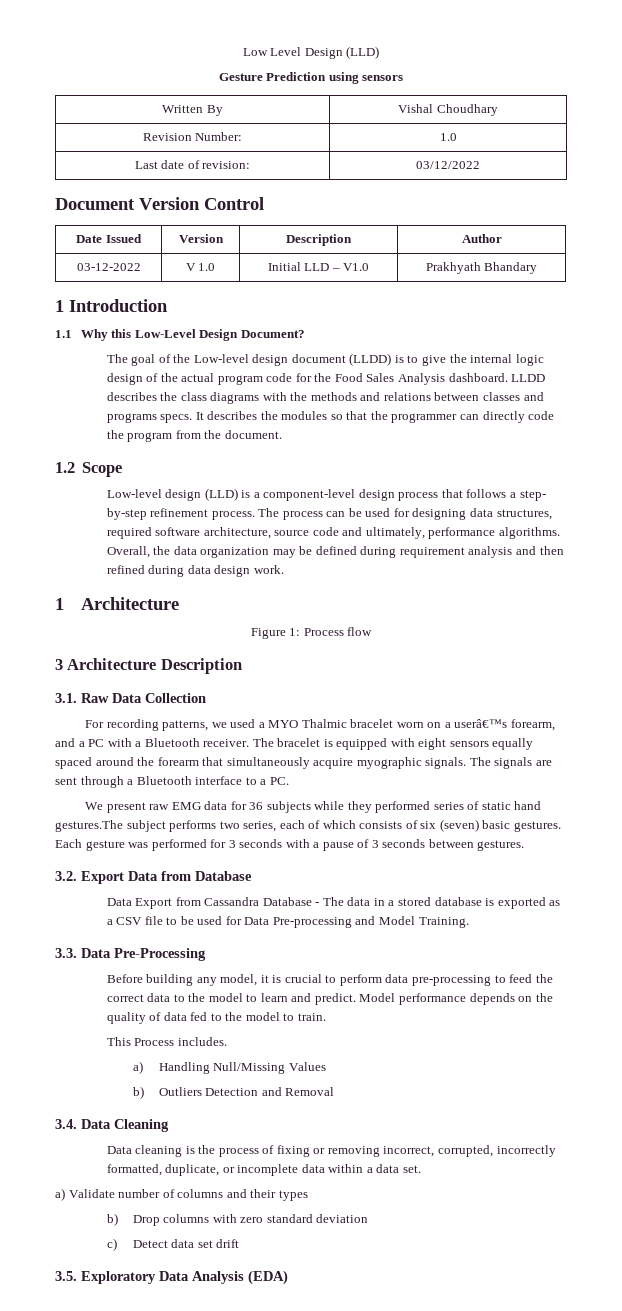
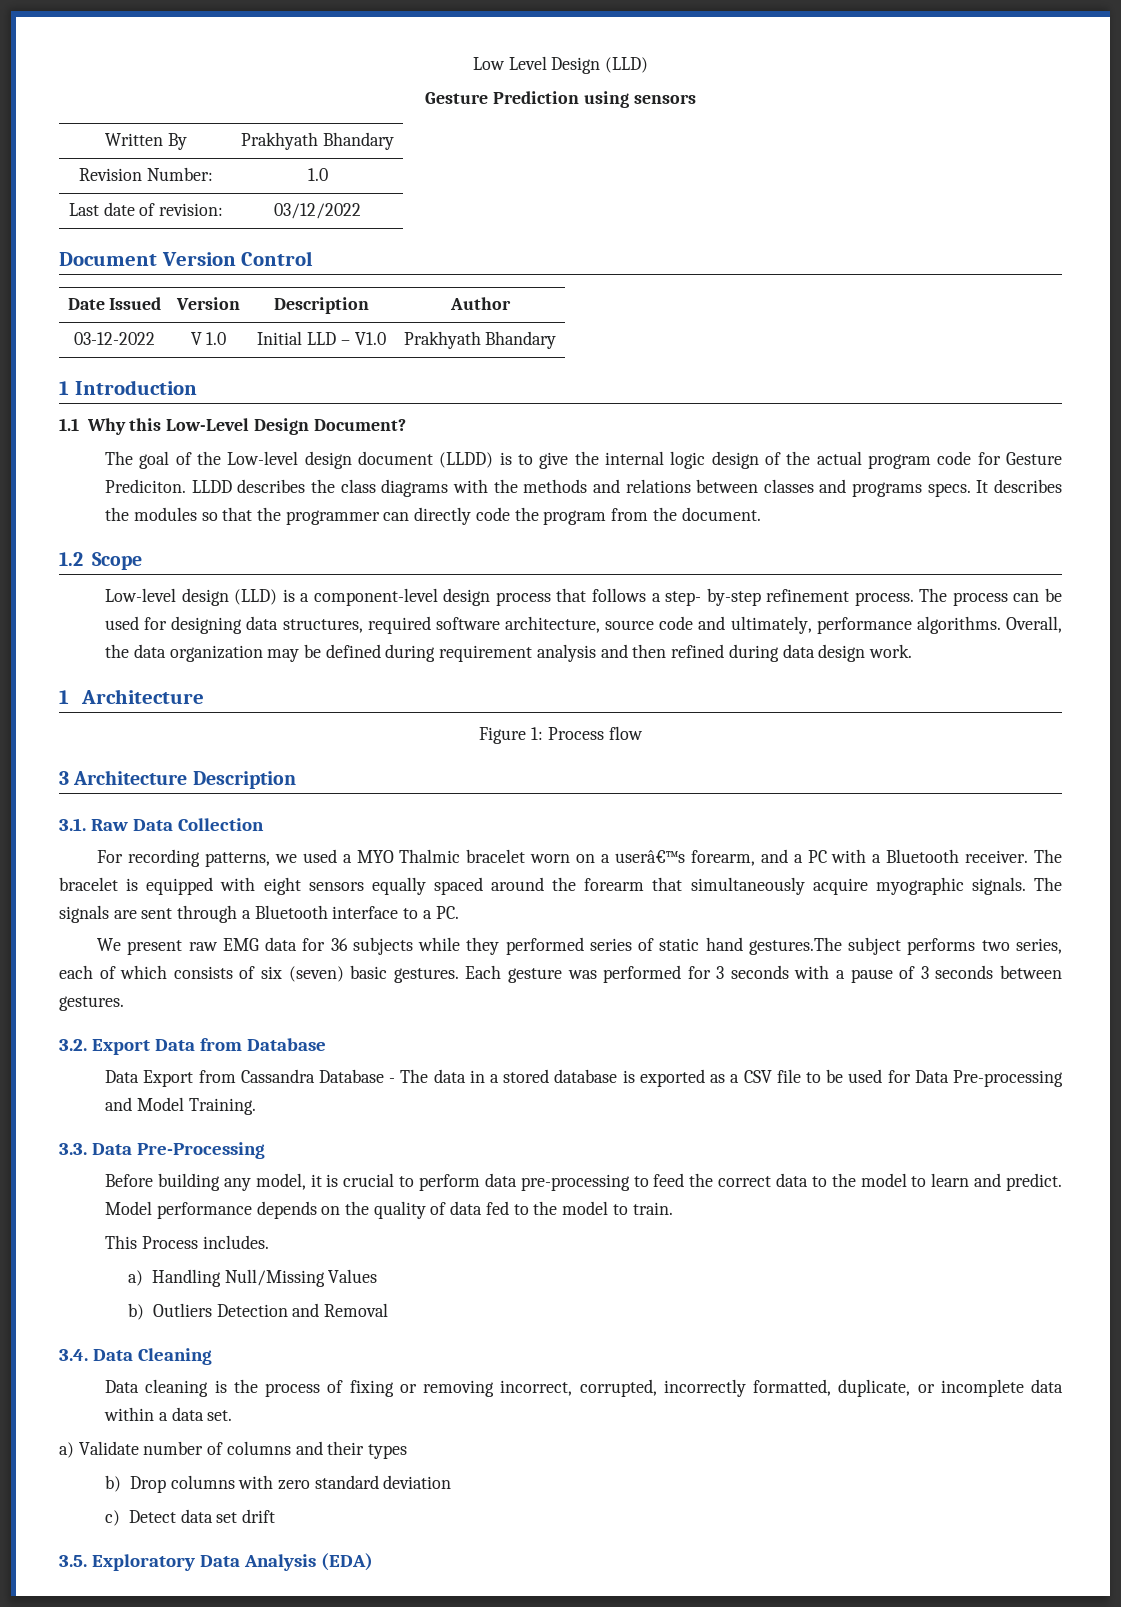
- Written By | Vishal Choudhary
+ Written By | Prakhyath Bhandary
- The goal of the Low-level design document (LLDD) is to give the internal logic design of the actual program code for the Food Sales Analysis dashboard.
+ The goal of the Low-level design document (LLDD) is to give the internal logic design of the actual program code for Gesture Prediciton.

